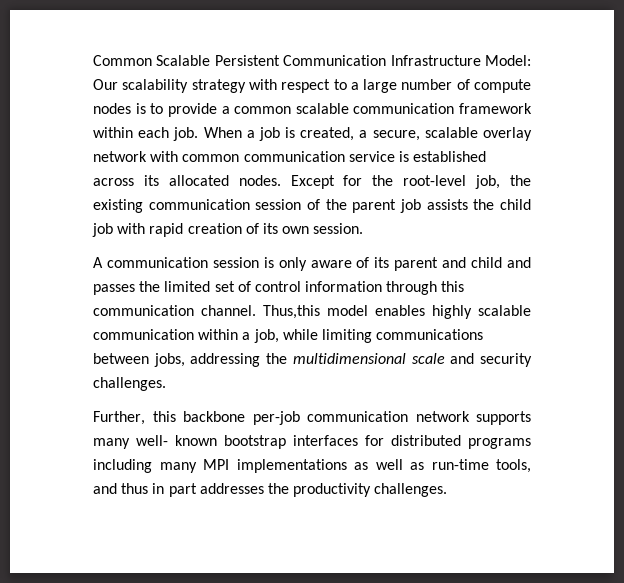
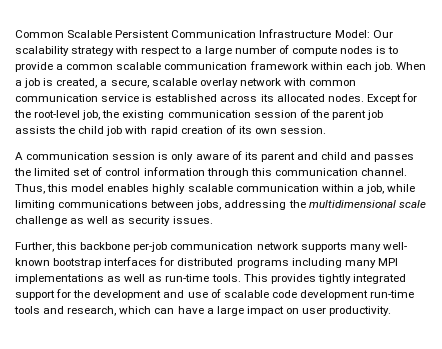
- Thus,this model enables highly scalable communication within a job, while limiting communications between jobs, addressing the multidimensional scale and security challenges.
+ Thus, this model enables highly scalable communication within a job, while limiting communications between jobs, addressing the multidimensional scale challenge as well as security issues.
- Further, this backbone per-job communication network supports many well- known bootstrap interfaces for distributed programs including many MPI implementations as well as run-time tools, and thus in part addresses the productivity challenges.
+ Further, this backbone per-job communication network supports many well- known bootstrap interfaces for distributed programs including many MPI implementations as well as run-time tools. This provides tightly integrated support for the development and use of scalable code development run-time tools and research, which can have a large impact on user productivity.

